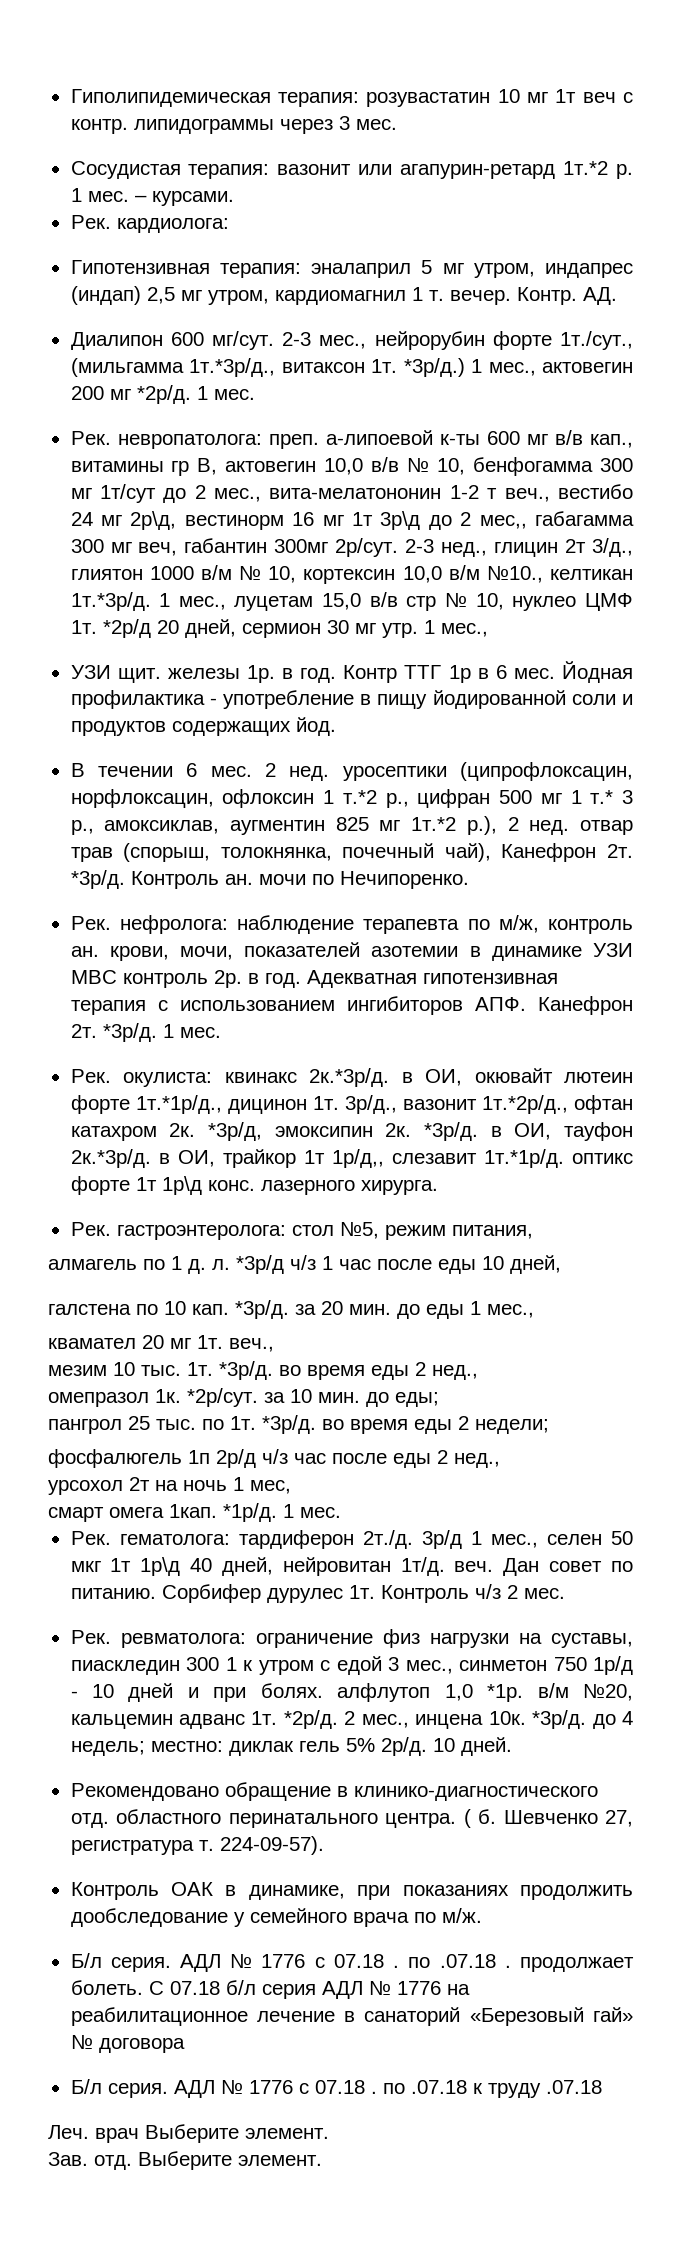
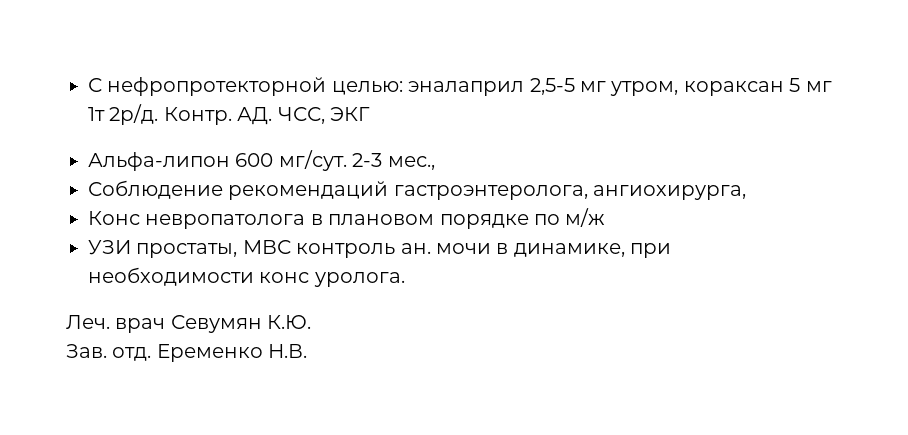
- Гиполипидемическая терапия: розувастатин 10 мг 1т веч с контр. липидограммы через 3 мес.
- Сосудистая терапия: вазонит или агапурин-ретард 1т.*2 р. 1 мес. – курсами.
- Рек. кардиолога:
- Гипотензивная терапия: эналаприл 5 мг утром, индапрес (индап) 2,5 мг утром, кардиомагнил 1 т. вечер.
+ С нефропротекторной целью: эналаприл 2,5-5 мг утром, кораксан 5 мг 1т 2р/д.
- АД.
- Диалипон 600 мг/сут.
+ АД. ЧСС, ЭКГ
+ Альфа-липон 600 мг/сут.
- 2-3 мес., нейрорубин форте 1т./сут., (мильгамма 1т.*3р/д., витаксон 1т. *3р/д.) 1 мес., актовегин 200 мг *2р/д. 1 мес.
- Рек. невропатолога: преп. а-липоевой к-ты 600 мг в/в кап., витамины гр В, актовегин 10,0 в/в № 10, бенфогамма 300 мг 1т/сут до 2 мес., вита-мелатононин 1-2 т веч., вестибо 24 мг 2р\д, вестинорм 16 мг 1т 3р\д до 2 мес,, габагамма 300 мг веч, габантин 300мг 2р/сут. 2-3 нед., глицин 2т 3/д., глиятон 1000 в/м № 10, кортексин 10,0 в/м №10., келтикан 1т.*3р/д. 1 мес., луцетам 15,0 в/в стр № 10, нуклео ЦМФ 1т. *2р/д 20 дней, сермион 30 мг утр. 1 мес.,
- УЗИ щит. железы 1р. в год. Контр ТТГ 1р в 6 мес. Йодная профилактика - употребление в пищу йодированной соли и продуктов содержащих йод.
- В течении 6 мес. 2 нед. уросептики (ципрофлоксацин, норфлоксацин, офлоксин 1 т.*2 р., цифран 500 мг 1 т.* 3 р., амоксиклав, аугментин 825 мг 1т.*2 р.), 2 нед. отвар трав (спорыш, толокнянка, почечный чай), Канефрон 2т. *3р/д. Контроль ан. мочи по Нечипоренко.
- Рек. нефролога: наблюдение терапевта по м/ж, контроль ан. крови, мочи, показателей азотемии в динамике УЗИ МВС контроль 2р. в год. Адекватная гипотензивная терапия с использованием ингибиторов АПФ. Канефрон 2т. *3р/д. 1 мес.
- Рек. окулиста: квинакс 2к.*3р/д. в ОИ, окювайт лютеин форте 1т.*1р/д., дицинон 1т. 3р/д., вазонит 1т.*2р/д., офтан катахром 2к. *3р/д, эмоксипин 2к. *3р/д. в ОИ, тауфон 2к.*3р/д. в ОИ, трайкор 1т 1р/д,, слезавит 1т.*1р/д. оптикс форте 1т 1р\д конс. лазерного хирурга.
- Рек. гастроэнтеролога: стол №5, режим питания,
- алмагель по 1 д. л. *3р/д ч/з 1 час после еды 10 дней,
- галстена по 10 кап. *3р/д. за 20 мин. до еды 1 мес.,
- квамател 20 мг 1т. веч.,
- мезим 10 тыс. 1т. *3р/д. во время еды 2 нед.,
- омепразол 1к. *2р/сут. за 10 мин. до еды;
- пангрол 25 тыс. по 1т. *3р/д. во время еды 2 недели;
- фосфалюгель 1п 2р/д ч/з час после еды 2 нед.,
- урсохол 2т на ночь 1 мес,
- смарт омега 1кап. *1р/д. 1 мес.
- Рек. гематолога: тардиферон 2т./д. 3р/д 1 мес., селен 50 мкг 1т 1р\д 40 дней, нейровитан 1т/д. веч. Дан совет по питанию. Сорбифер дурулес 1т. Контроль ч/з 2 мес.
- Рек. ревматолога: ограничение физ нагрузки на суставы, пиаскледин 300 1 к утром с едой 3 мес., синметон 750 1р/д - 10 дней и при болях. алфлутоп 1,0 *1р. в/м №20, кальцемин адванс 1т. *2р/д. 2 мес., инцена 10к. *3р/д. до 4 недель; местно: диклак гель 5% 2р/д. 10 дней.
- Рекомендовано обращение в клинико-диагностического отд. областного перинатального центра. ( б. Шевченко 27, регистратура т. 224-09-57).
- Контроль ОАК в динамике, при показаниях продолжить дообследование у семейного врача по м/ж.
- Б/л серия. АДЛ № 1776 с 07.18 . по .07.18 . продолжает болеть. С 07.18 б/л серия АДЛ № 1776 на реабилитационное лечение в санаторий «Березовый гай» № договора
- Б/л серия. АДЛ № 1776 с 07.18 . по .07.18 к труду .07.18
+ 2-3 мес.,
+ Соблюдение рекомендаций гастроэнтеролога, ангиохирурга,
+ Конс невропатолога в плановом порядке по м/ж
+ УЗИ простаты, МВС контроль ан. мочи в динамике, при необходимости конс уролога.
- Леч. врач Выберите элемент.
+ Леч. врач Севумян К.Ю.
- Зав. отд. Выберите элемент.
+ Зав. отд. Еременко Н.В.

